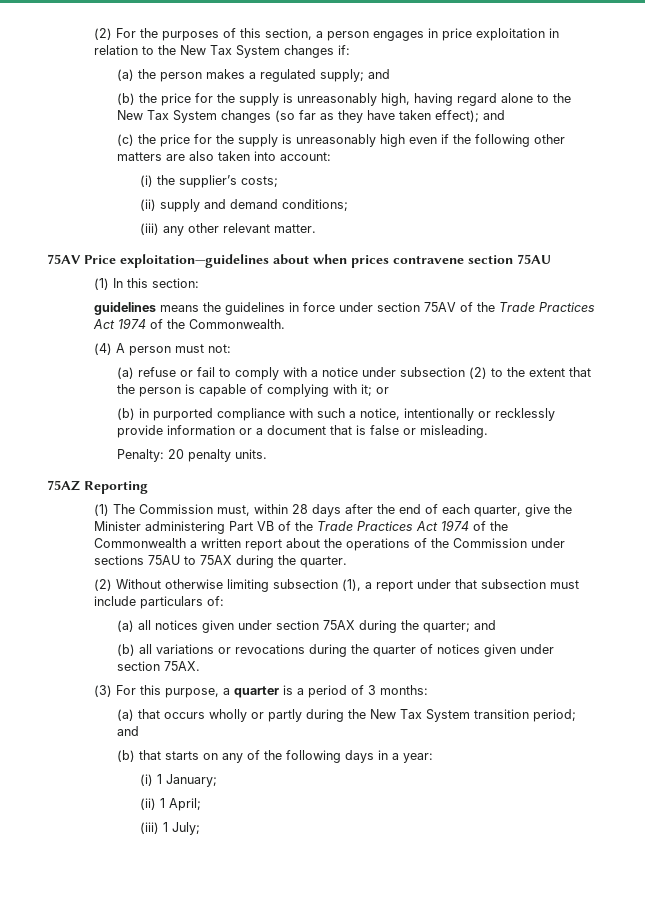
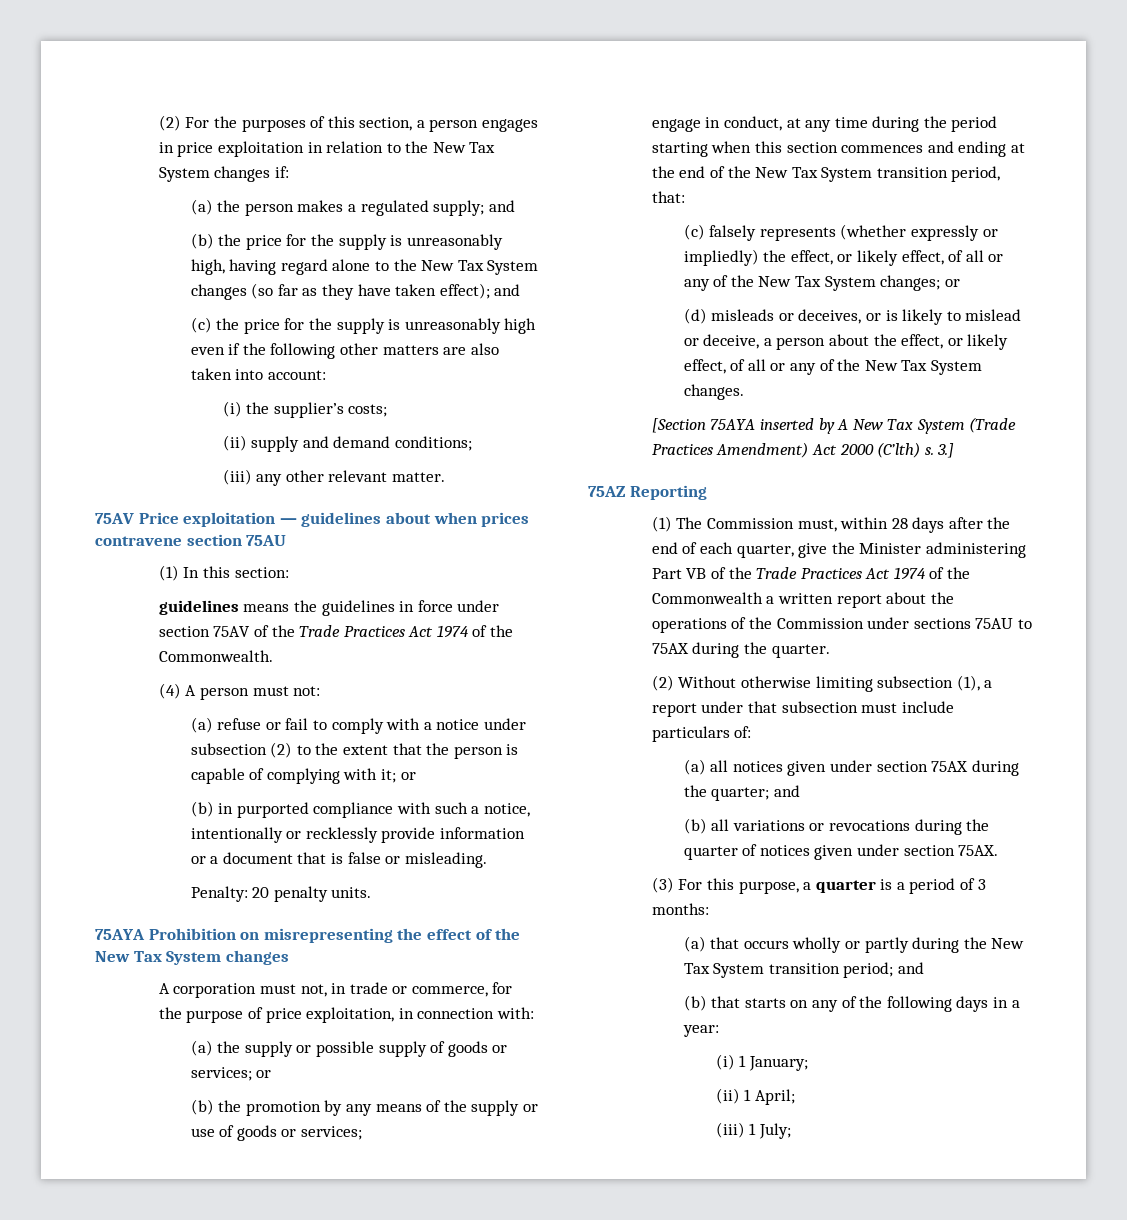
- 75AV Price exploitation—guidelines about when prices contravene section 75AU
+ 75AV Price exploitation — guidelines about when prices contravene section 75AU
+ 75AYA Prohibition on misrepresenting the effect of the New Tax System changes
+ A corporation must not, in trade or commerce, for the purpose of price exploitation, in connection with:
+ (a) the supply or possible supply of goods or services; or
+ (b) the promotion by any means of the supply or use of goods or services;
+ engage in conduct, at any time during the period starting when this section commences and ending at the end of the New Tax System transition period, that:
+ (c) falsely represents (whether expressly or impliedly) the effect, or likely effect, of all or any of the New Tax System changes; or
+ (d) misleads or deceives, or is likely to mislead or deceive, a person about the effect, or likely effect, of all or any of the New Tax System changes.
+ [Section 75AYA inserted by A New Tax System (Trade Practices Amendment) Act 2000 (C’lth) s. 3.]

